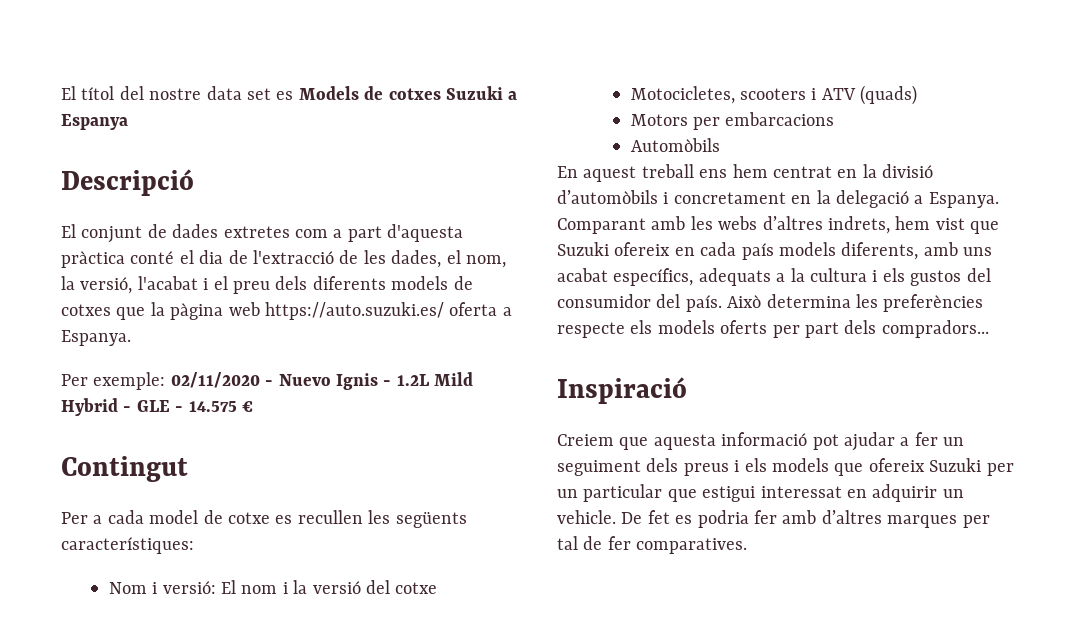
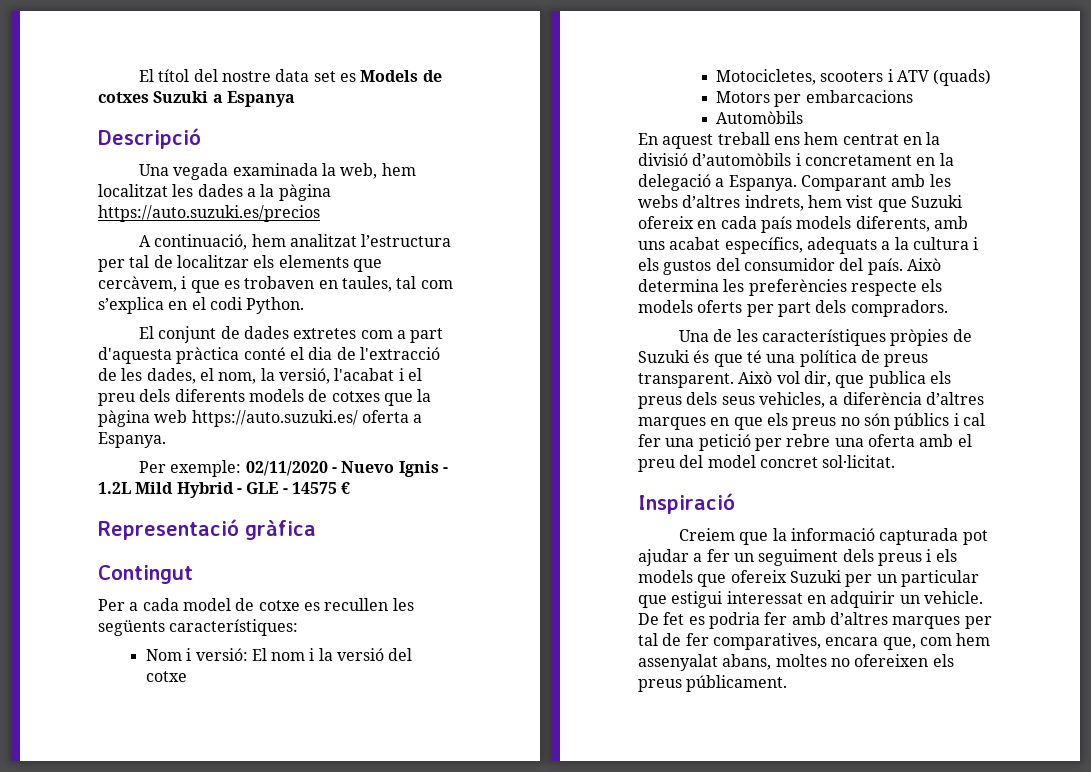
+ Una vegada examinada la web, hem localitzat les dades a la pàgina https://auto.suzuki.es/precios
+ A continuació, hem analitzat l’estructura per tal de localitzar els elements que cercàvem, i que es trobaven en taules, tal com s’explica en el codi Python.
- Per exemple: 02/11/2020 - Nuevo Ignis - 1.2L Mild Hybrid - GLE - 14.575 €
+ Per exemple: 02/11/2020 - Nuevo Ignis - 1.2L Mild Hybrid - GLE - 14575 €
+ Representació gràfica
- Això determina les preferències respecte els models oferts per part dels compradors...
+ Això determina les preferències respecte els models oferts per part dels compradors.
+ Una de les característiques pròpies de Suzuki és que té una política de preus transparent. Això vol dir, que publica els preus dels seus vehicles, a diferència d’altres marques en que els preus no són públics i cal fer una petició per rebre una oferta amb el preu del model concret sol·licitat.
- Creiem que aquesta informació pot ajudar a fer un seguiment dels preus i els models que ofereix Suzuki per un particular que estigui interessat en adquirir un vehicle.
+ Creiem que la informació capturada pot ajudar a fer un seguiment dels preus i els models que ofereix Suzuki per un particular que estigui interessat en adquirir un vehicle.
- De fet es podria fer amb d’altres marques per tal de fer comparatives.
+ De fet es podria fer amb d’altres marques per tal de fer comparatives, encara que, com hem assenyalat abans, moltes no ofereixen els preus públicament.

